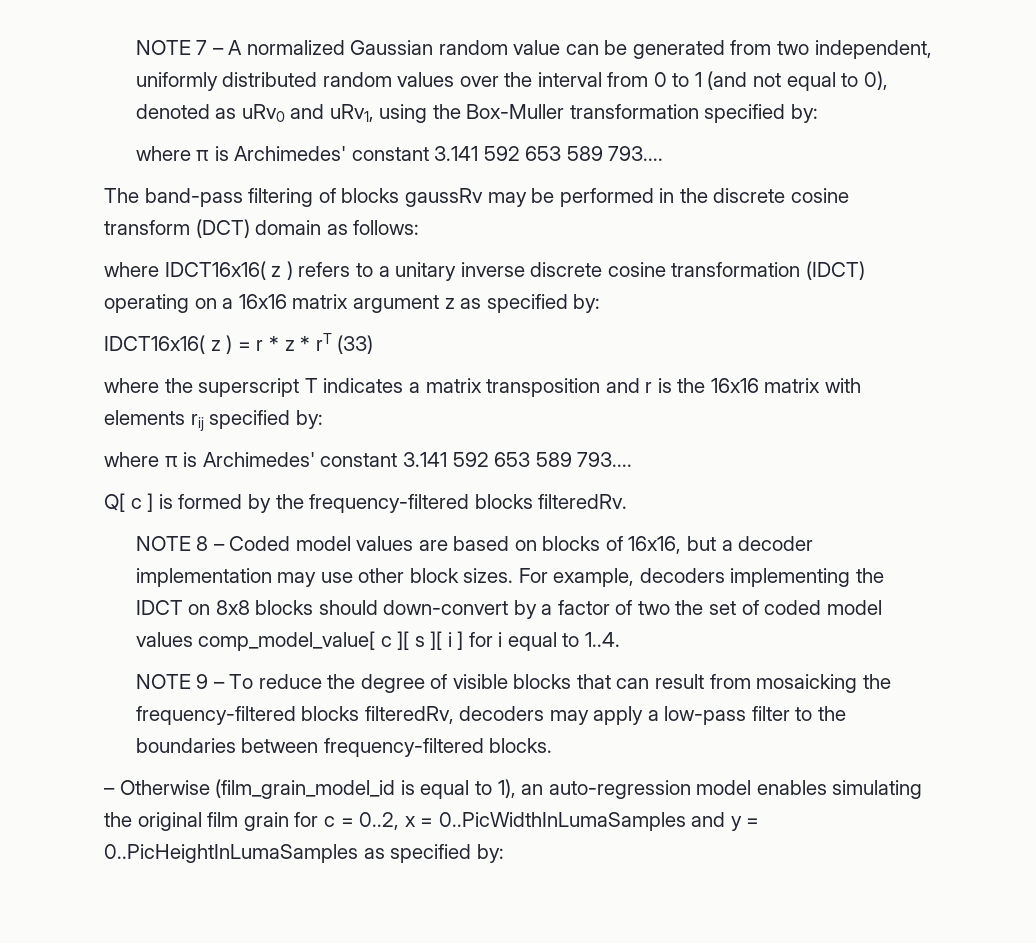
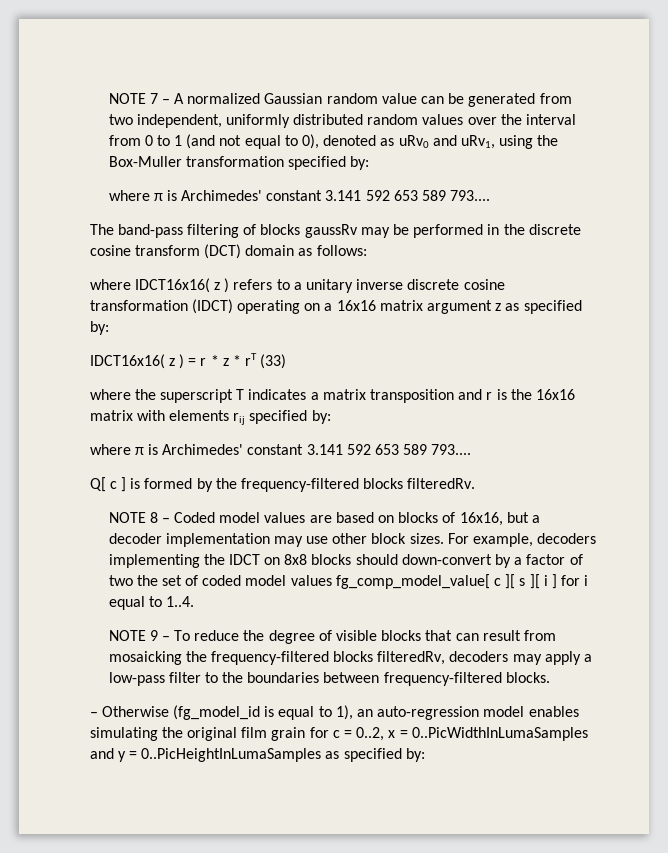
- For example, decoders implementing the IDCT on 8x8 blocks should down-convert by a factor of two the set of coded model values comp_model_value[ c ][ s ][ i ] for i equal to 1..4.
+ For example, decoders implementing the IDCT on 8x8 blocks should down-convert by a factor of two the set of coded model values fg_comp_model_value[ c ][ s ][ i ] for i equal to 1..4.
- – Otherwise (film_grain_model_id is equal to 1), an auto-regression model enables simulating the original film grain for c = 0..2, x = 0..PicWidthInLumaSamples and y = 0..PicHeightInLumaSamples as specified by:
+ – Otherwise (fg_model_id is equal to 1), an auto-regression model enables simulating the original film grain for c = 0..2, x = 0..PicWidthInLumaSamples and y = 0..PicHeightInLumaSamples as specified by:

